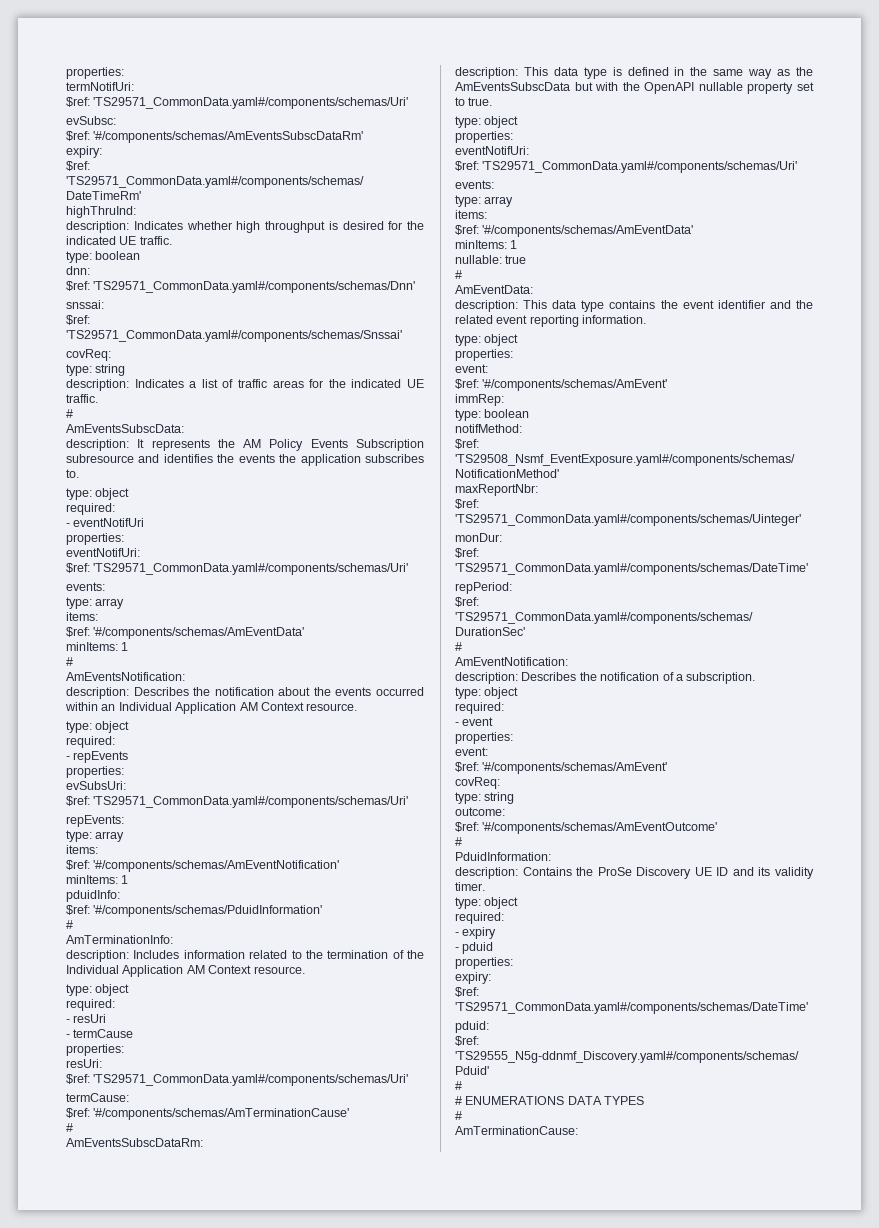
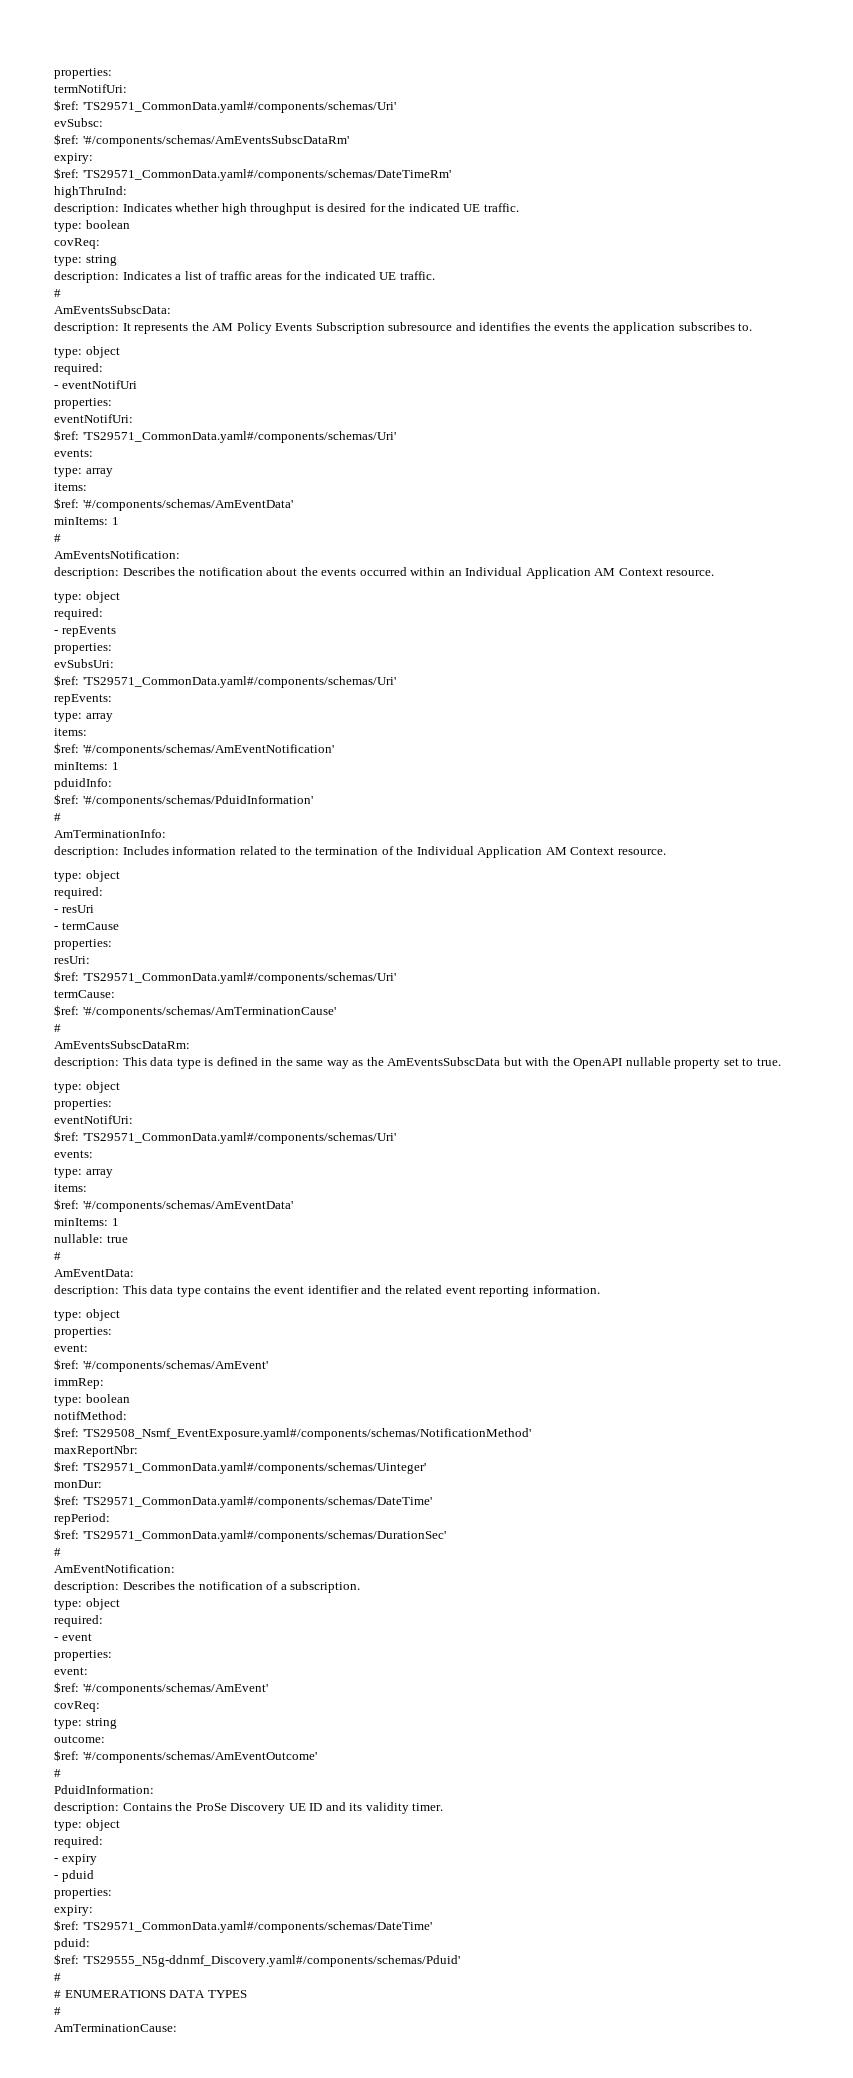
- dnn:
- $ref: 'TS29571_CommonData.yaml#/components/schemas/Dnn'
- snssai:
- $ref: 'TS29571_CommonData.yaml#/components/schemas/Snssai'

